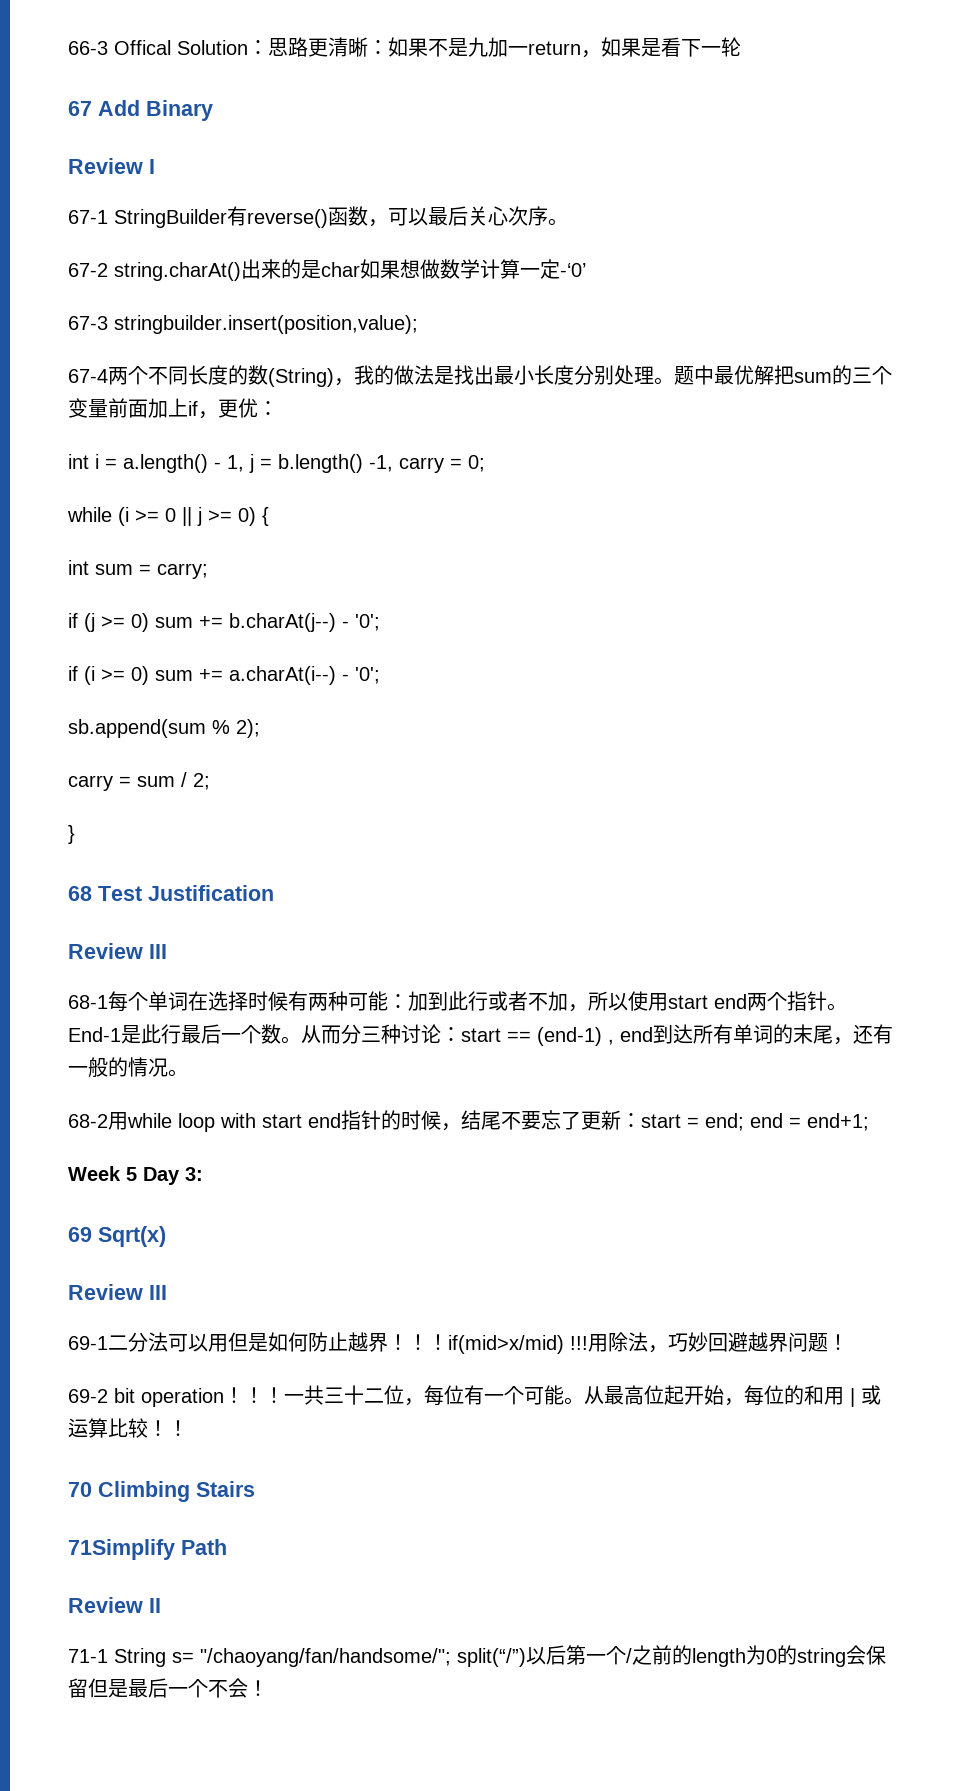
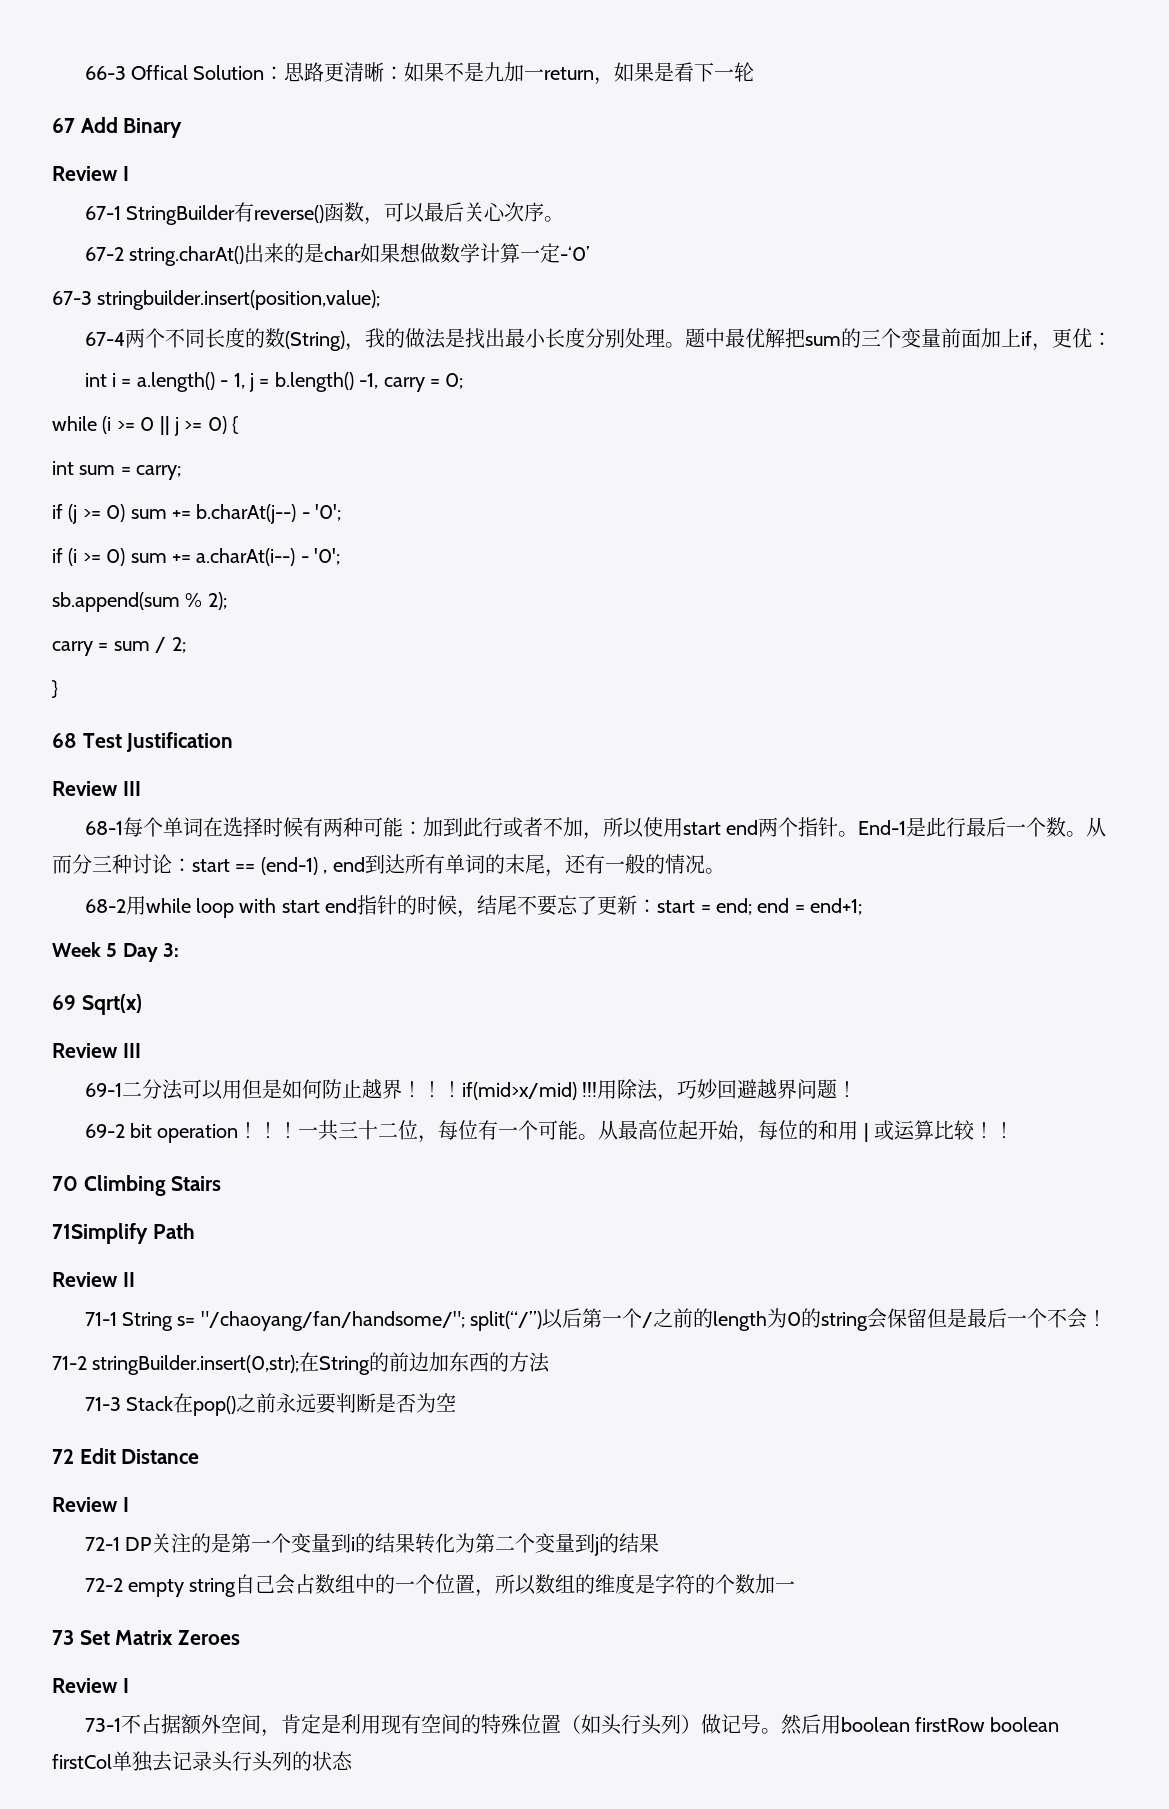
+ 71-2 stringBuilder.insert(0,str);在String的前边加东西的方法
+ 71-3 Stack在pop()之前永远要判断是否为空
+ 72 Edit Distance
+ Review I
+ 72-1 DP关注的是第一个变量到i的结果转化为第二个变量到j的结果
+ 72-2 empty string自己会占数组中的一个位置，所以数组的维度是字符的个数加一
+ 73 Set Matrix Zeroes
+ Review I
+ 73-1不占据额外空间，肯定是利用现有空间的特殊位置（如头行头列）做记号。然后用boolean firstRow boolean firstCol单独去记录头行头列的状态

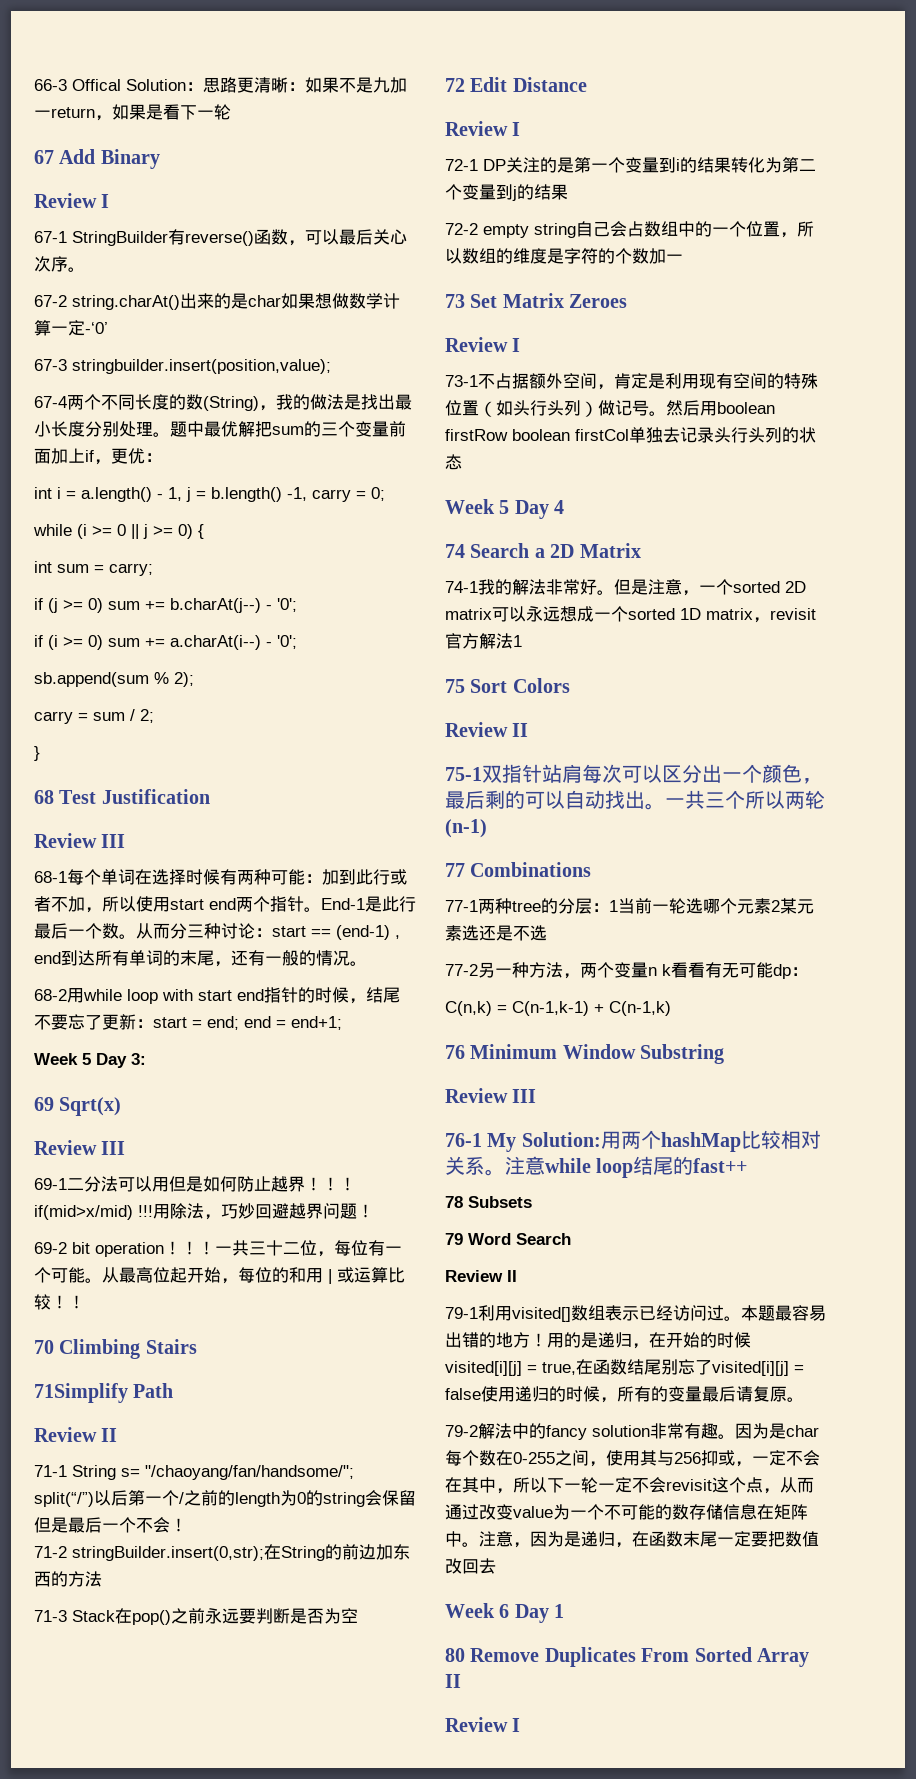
+ Week 5 Day 4
+ 74 Search a 2D Matrix
+ 74-1我的解法非常好。但是注意，一个sorted 2D matrix可以永远想成一个sorted 1D matrix，revisit官方解法1
+ 75 Sort Colors
+ Review II
+ 75-1双指针站肩每次可以区分出一个颜色，最后剩的可以自动找出。一共三个所以两轮(n-1)
+ 77 Combinations
+ 77-1两种tree的分层：1当前一轮选哪个元素2某元素选还是不选
+ 77-2另一种方法，两个变量n k看看有无可能dp：
+ C(n,k) = C(n-1,k-1) + C(n-1,k)
+ 76 Minimum Window Substring
+ Review III
+ 76-1 My Solution:用两个hashMap比较相对关系。注意while loop结尾的fast++
+ 78 Subsets
+ 79 Word Search
+ Review II
+ 79-1利用visited[]数组表示已经访问过。本题最容易出错的地方！用的是递归，在开始的时候visited[i][j] = true,在函数结尾别忘了visited[i][j] = false使用递归的时候，所有的变量最后请复原。
+ 79-2解法中的fancy solution非常有趣。因为是char每个数在0-255之间，使用其与256抑或，一定不会在其中，所以下一轮一定不会revisit这个点，从而通过改变value为一个不可能的数存储信息在矩阵中。注意，因为是递归，在函数末尾一定要把数值改回去
+ Week 6 Day 1
+ 80 Remove Duplicates From Sorted Array II
+ Review I

